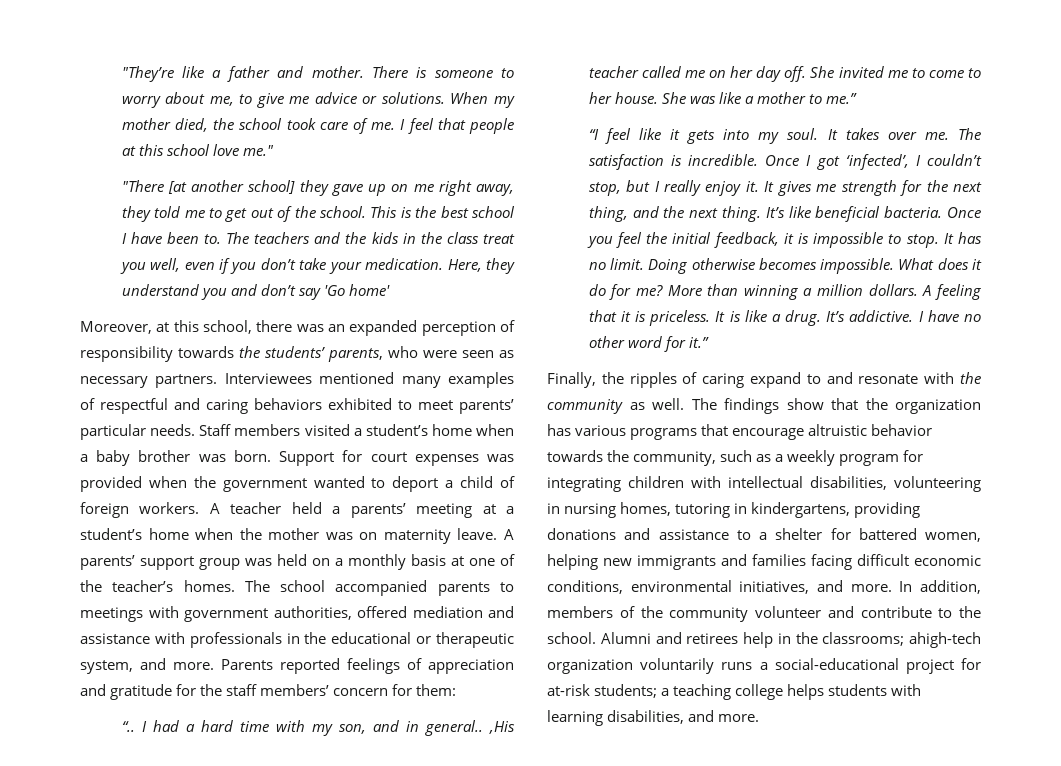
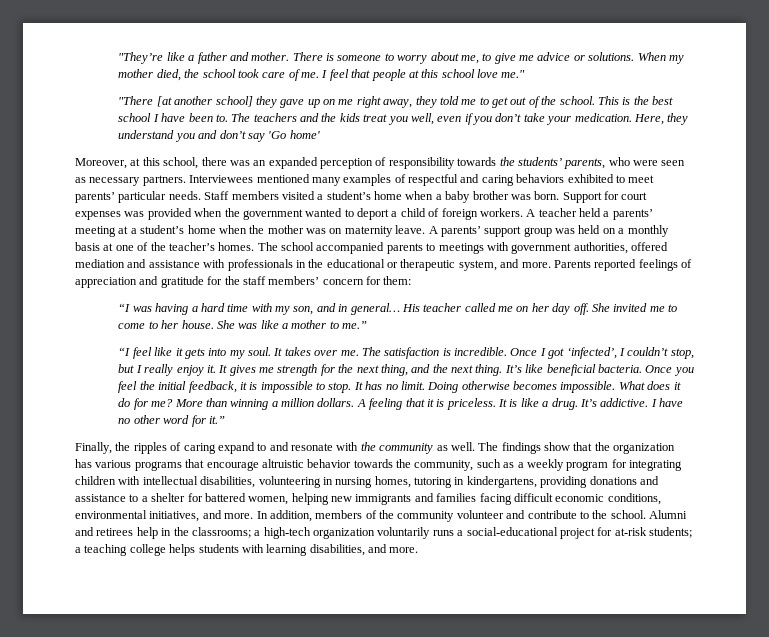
- The teachers and the kids in the class treat you well, even if you don’t take your medication.
+ The teachers and the kids treat you well, even if you don’t take your medication.
- “.. I had a hard time with my son, and in general.. ,His teacher called me on her day off.
+ “I was having a hard time with my son, and in general… His teacher called me on her day off.
- Alumni and retirees help in the classrooms; ahigh-tech organization voluntarily runs a social-educational project for at-risk students; a teaching college helps students with learning disabilities, and more.
+ Alumni and retirees help in the classrooms; a high-tech organization voluntarily runs a social-educational project for at-risk students; a teaching college helps students with learning disabilities, and more.

